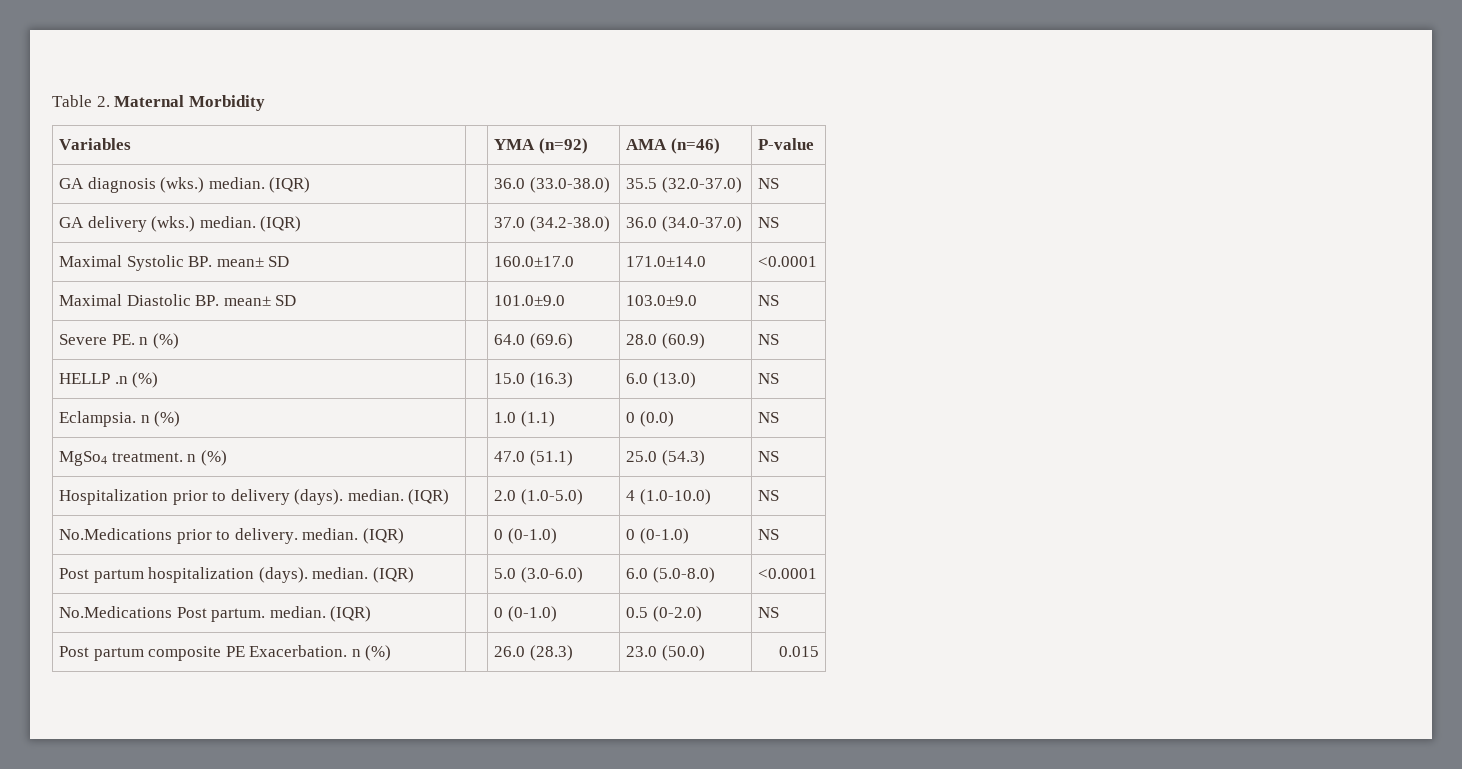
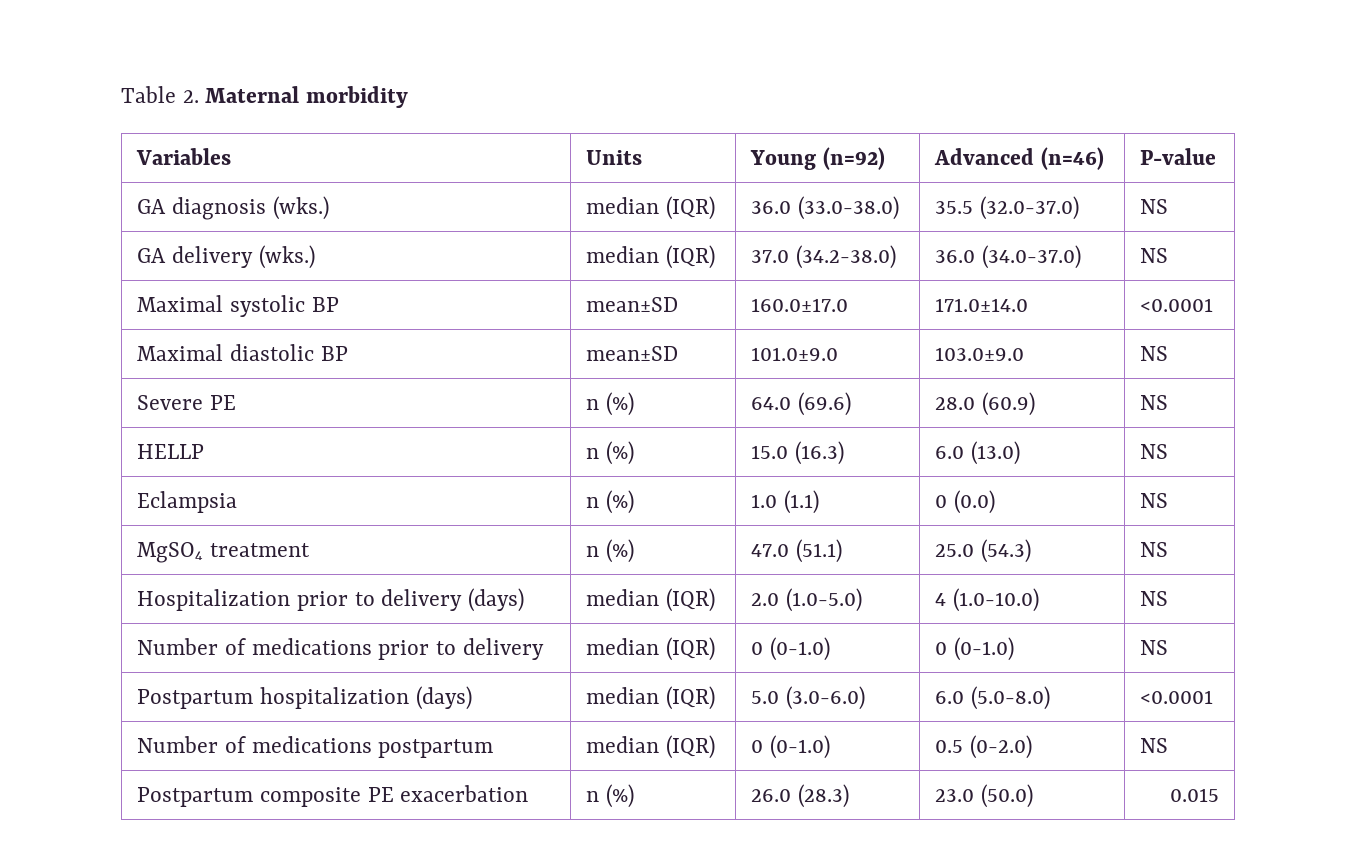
- Table 2. Maternal Morbidity
+ Table 2. Maternal morbidity
- Variables | | YMA (n=92) | AMA (n=46) | P-value
+ Variables | Units | Young (n=92) | Advanced (n=46) | P-value
- GA diagnosis (wks.) median. (IQR) | | 36.0 (33.0-38.0) | 35.5 (32.0-37.0) | NS
+ GA diagnosis (wks.) | median (IQR) | 36.0 (33.0-38.0) | 35.5 (32.0-37.0) | NS
- GA delivery (wks.) median. (IQR) | | 37.0 (34.2-38.0) | 36.0 (34.0-37.0) | NS
+ GA delivery (wks.) | median (IQR) | 37.0 (34.2-38.0) | 36.0 (34.0-37.0) | NS
- Maximal Systolic BP. mean± SD | | 160.0±17.0 | 171.0±14.0 | <0.0001
+ Maximal systolic BP | mean±SD | 160.0±17.0 | 171.0±14.0 | <0.0001
- Maximal Diastolic BP. mean± SD | | 101.0±9.0 | 103.0±9.0 | NS
+ Maximal diastolic BP | mean±SD | 101.0±9.0 | 103.0±9.0 | NS
- Severe PE. n (%) | | 64.0 (69.6) | 28.0 (60.9) | NS
+ Severe PE | n (%) | 64.0 (69.6) | 28.0 (60.9) | NS
- HELLP .n (%) | | 15.0 (16.3) | 6.0 (13.0) | NS
+ HELLP | n (%) | 15.0 (16.3) | 6.0 (13.0) | NS
- Eclampsia. n (%) | | 1.0 (1.1) | 0 (0.0) | NS
+ Eclampsia | n (%) | 1.0 (1.1) | 0 (0.0) | NS
- MgSo4 treatment. n (%) | | 47.0 (51.1) | 25.0 (54.3) | NS
+ MgSO4 treatment | n (%) | 47.0 (51.1) | 25.0 (54.3) | NS
- Hospitalization prior to delivery (days). median. (IQR) | | 2.0 (1.0-5.0) | 4 (1.0-10.0) | NS
+ Hospitalization prior to delivery (days) | median (IQR) | 2.0 (1.0-5.0) | 4 (1.0-10.0) | NS
- No.Medications prior to delivery. median. (IQR) | | 0 (0-1.0) | 0 (0-1.0) | NS
+ Number of medications prior to delivery | median (IQR) | 0 (0-1.0) | 0 (0-1.0) | NS
- Post partum hospitalization (days). median. (IQR) | | 5.0 (3.0-6.0) | 6.0 (5.0-8.0) | <0.0001
+ Postpartum hospitalization (days) | median (IQR) | 5.0 (3.0-6.0) | 6.0 (5.0-8.0) | <0.0001
- No.Medications Post partum. median. (IQR) | | 0 (0-1.0) | 0.5 (0-2.0) | NS
+ Number of medications postpartum | median (IQR) | 0 (0-1.0) | 0.5 (0-2.0) | NS
- Post partum composite PE Exacerbation. n (%) | | 26.0 (28.3) | 23.0 (50.0) | 0.015
+ Postpartum composite PE exacerbation | n (%) | 26.0 (28.3) | 23.0 (50.0) | 0.015

